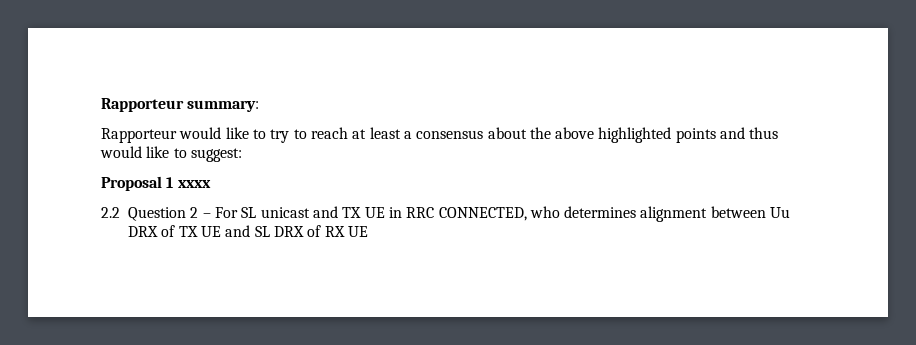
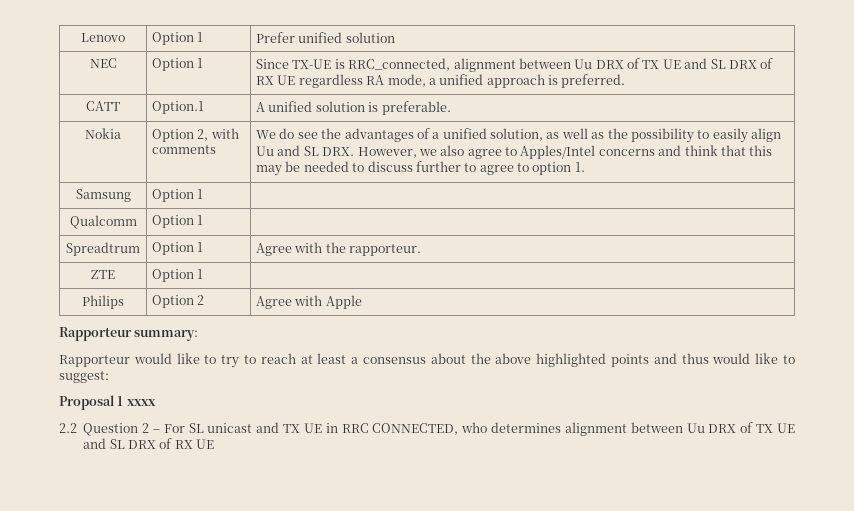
+ Lenovo | Option 1 | Prefer unified solution
+ NEC | Option 1 | Since TX-UE is RRC_connected, alignment between Uu DRX of TX UE and SL DRX of RX UE regardless RA mode, a unified approach is preferred.
+ CATT | Option.1 | A unified solution is preferable.
+ Nokia | Option 2, with comments | We do see the advantages of a unified solution, as well as the possibility to easily align Uu and SL DRX. However, we also agree to Apples/Intel concerns and think that this may be needed to discuss further to agree to option 1.
+ Samsung | Option 1 |
+ Qualcomm | Option 1 |
+ Spreadtrum | Option 1 | Agree with the rapporteur.
+ ZTE | Option 1 |
+ Philips | Option 2 | Agree with Apple

